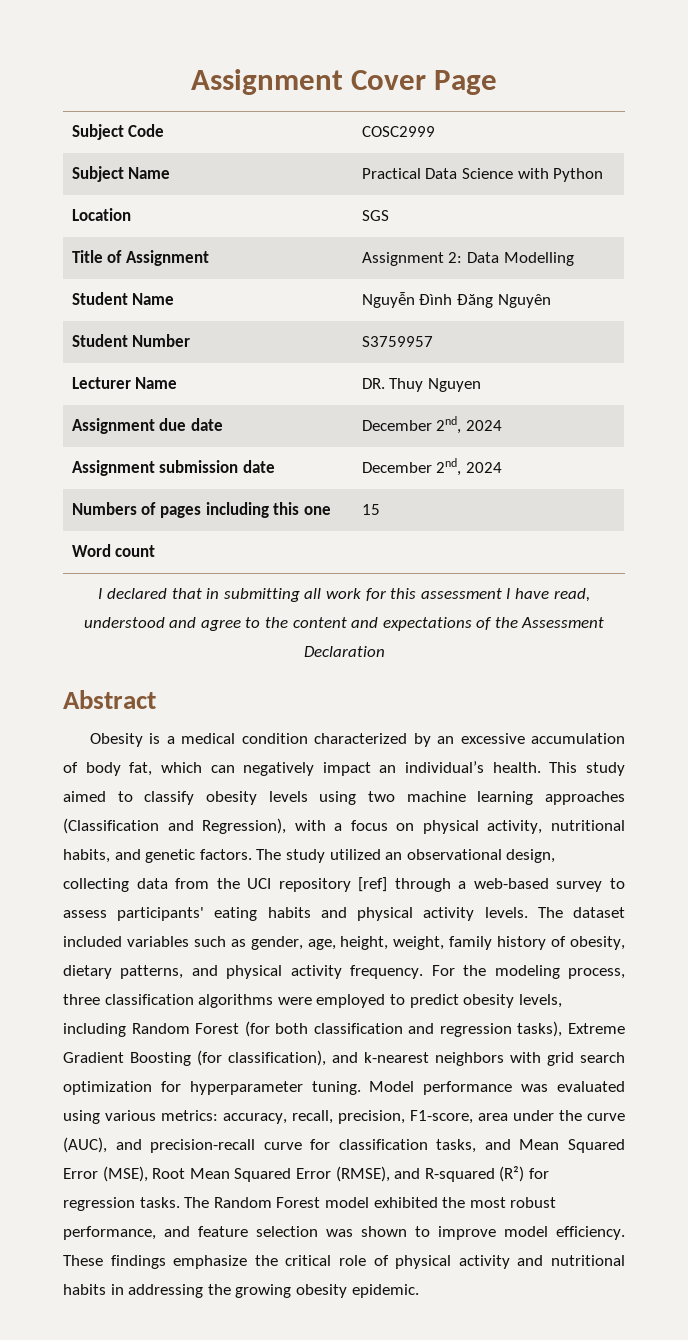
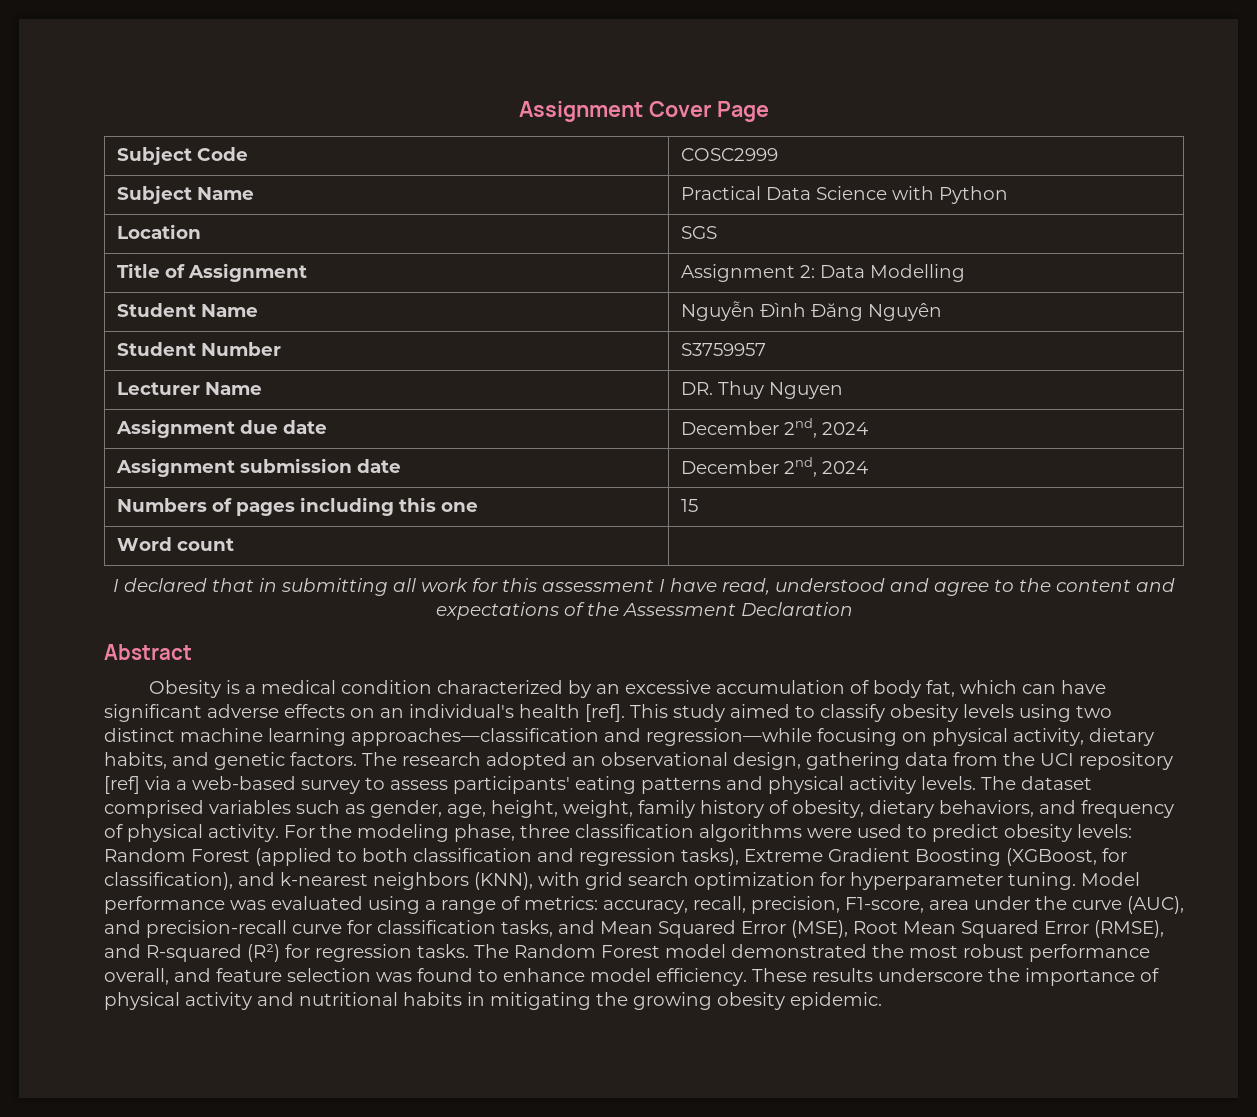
- Obesity is a medical condition characterized by an excessive accumulation of body fat, which can negatively impact an individual’s health.
+ Obesity is a medical condition characterized by an excessive accumulation of body fat, which can have significant adverse effects on an individual's health [ref].
- This study aimed to classify obesity levels using two machine learning approaches (Classification and Regression), with a focus on physical activity, nutritional habits, and genetic factors.
+ This study aimed to classify obesity levels using two distinct machine learning approaches—classification and regression—while focusing on physical activity, dietary habits, and genetic factors.
- The study utilized an observational design, collecting data from the UCI repository [ref] through a web-based survey to assess participants' eating habits and physical activity levels.
+ The research adopted an observational design, gathering data from the UCI repository [ref] via a web-based survey to assess participants' eating patterns and physical activity levels.
- The dataset included variables such as gender, age, height, weight, family history of obesity, dietary patterns, and physical activity frequency.
+ The dataset comprised variables such as gender, age, height, weight, family history of obesity, dietary behaviors, and frequency of physical activity.
- For the modeling process, three classification algorithms were employed to predict obesity levels, including Random Forest (for both classification and regression tasks), Extreme Gradient Boosting (for classification), and k-nearest neighbors with grid search optimization for hyperparameter tuning.
+ For the modeling phase, three classification algorithms were used to predict obesity levels: Random Forest (applied to both classification and regression tasks), Extreme Gradient Boosting (XGBoost, for classification), and k-nearest neighbors (KNN), with grid search optimization for hyperparameter tuning.
- Model performance was evaluated using various metrics: accuracy, recall, precision, F1-score, area under the curve (AUC), and precision-recall curve for classification tasks, and Mean Squared Error (MSE), Root Mean Squared Error (RMSE), and R-squared (R²) for regression tasks.
+ Model performance was evaluated using a range of metrics: accuracy, recall, precision, F1-score, area under the curve (AUC), and precision-recall curve for classification tasks, and Mean Squared Error (MSE), Root Mean Squared Error (RMSE), and R-squared (R²) for regression tasks.
- The Random Forest model exhibited the most robust performance, and feature selection was shown to improve model efficiency. These findings emphasize the critical role of physical activity and nutritional habits in addressing the growing obesity epidemic.
+ The Random Forest model demonstrated the most robust performance overall, and feature selection was found to enhance model efficiency. These results underscore the importance of physical activity and nutritional habits in mitigating the growing obesity epidemic.

